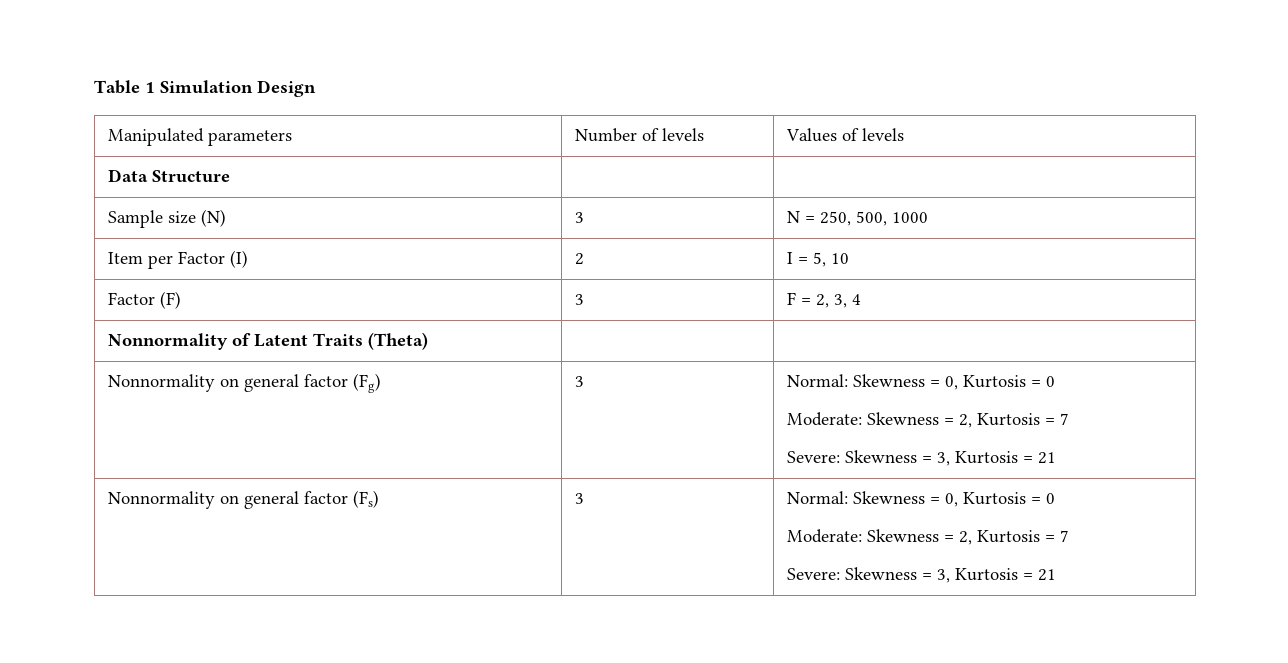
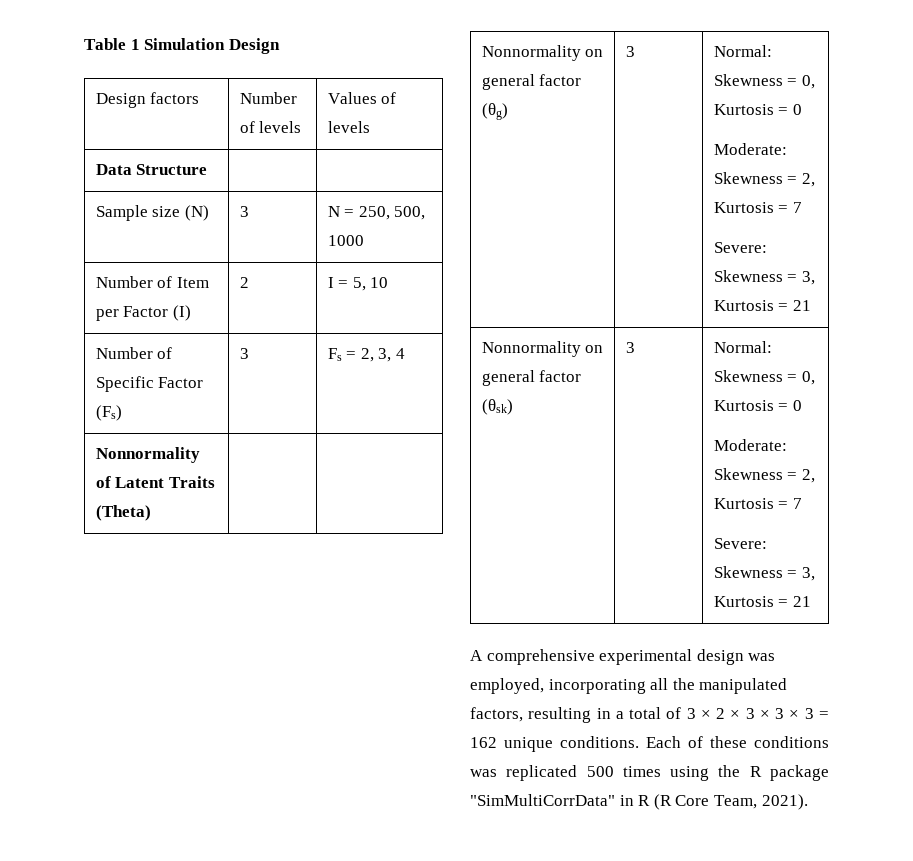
- Manipulated parameters | Number of levels | Values of levels
+ Design factors | Number of levels | Values of levels
- Item per Factor (I) | 2 | I = 5, 10
+ Number of Item per Factor (I) | 2 | I = 5, 10
- Factor (F) | 3 | F = 2, 3, 4
+ Number of Specific Factor (Fs) | 3 | Fs = 2, 3, 4
- Nonnormality on general factor (Fg) | 3 | Normal: Skewness = 0, Kurtosis = 0
+ Nonnormality on general factor (θg) | 3 | Normal: Skewness = 0, Kurtosis = 0
- Nonnormality on general factor (Fs) | 3 | Normal: Skewness = 0, Kurtosis = 0
+ Nonnormality on general factor (θsk) | 3 | Normal: Skewness = 0, Kurtosis = 0
+ A comprehensive experimental design was employed, incorporating all the manipulated factors, resulting in a total of 3 × 2 × 3 × 3 × 3 = 162 unique conditions. Each of these conditions was replicated 500 times using the R package "SimMultiCorrData" in R (R Core Team, 2021).

